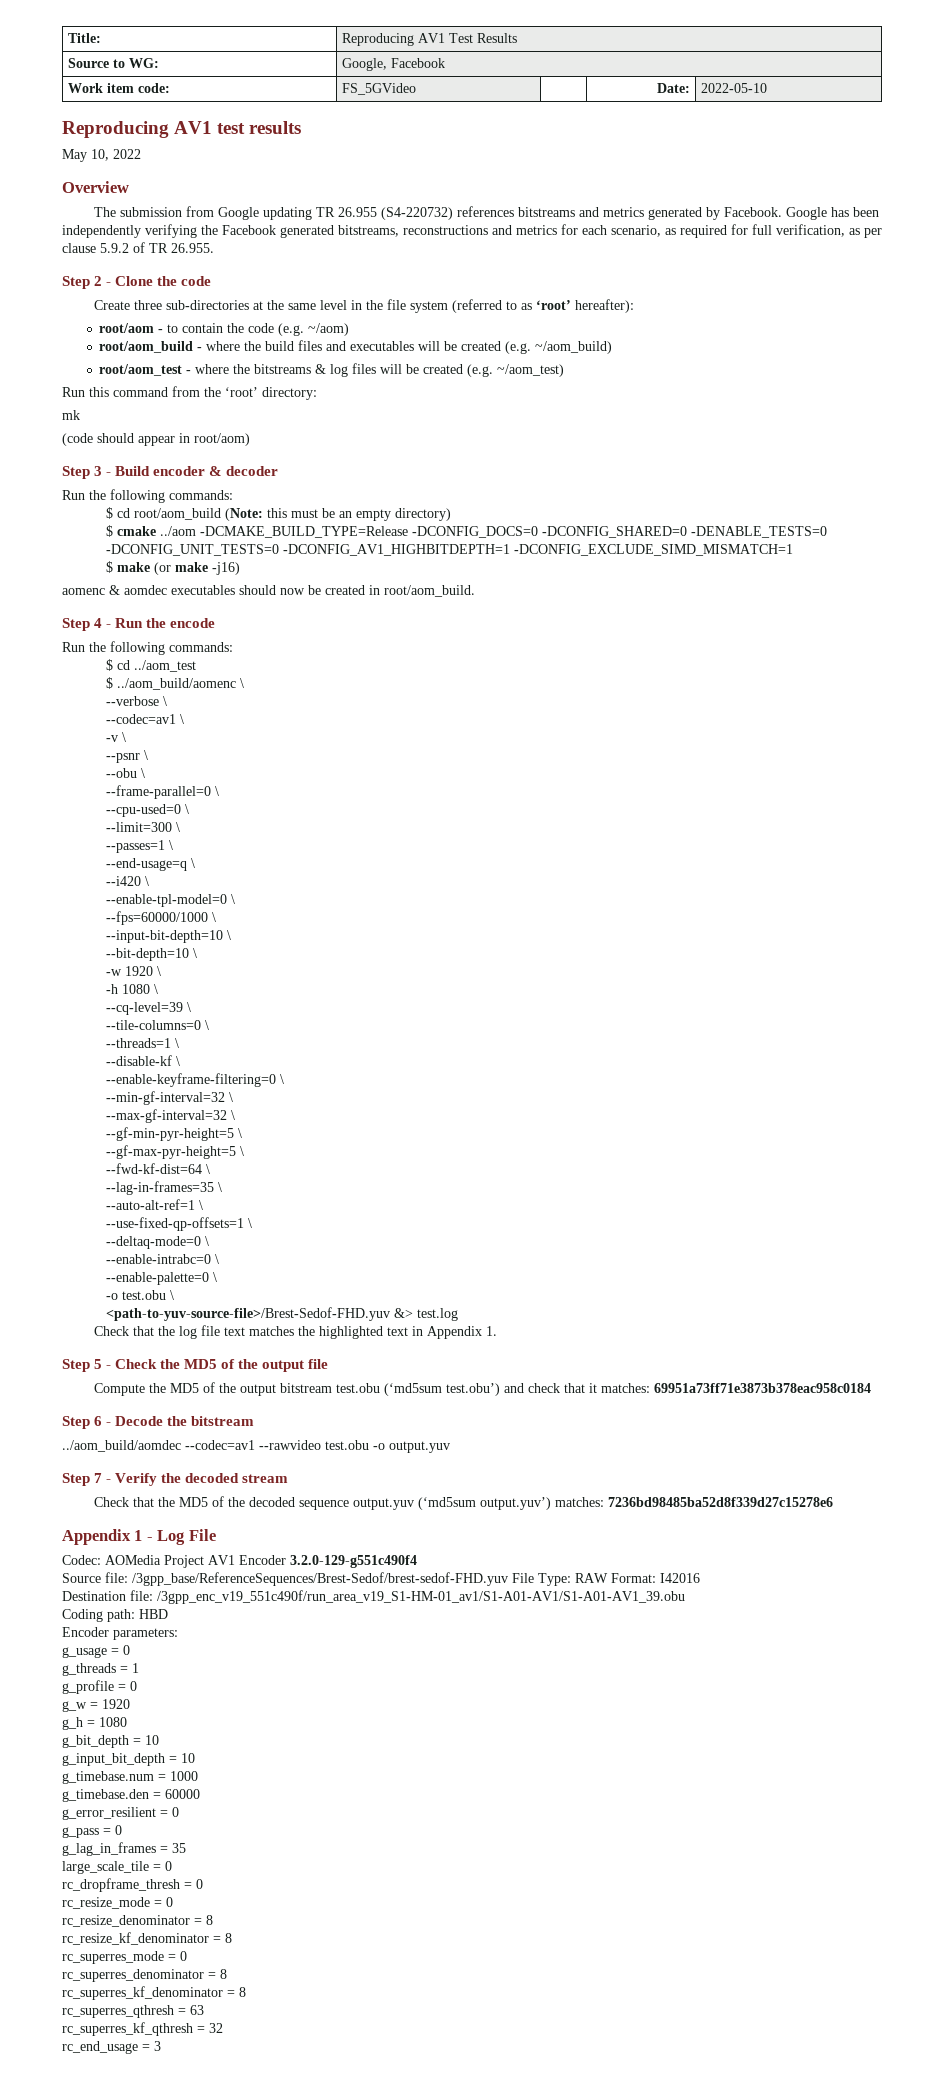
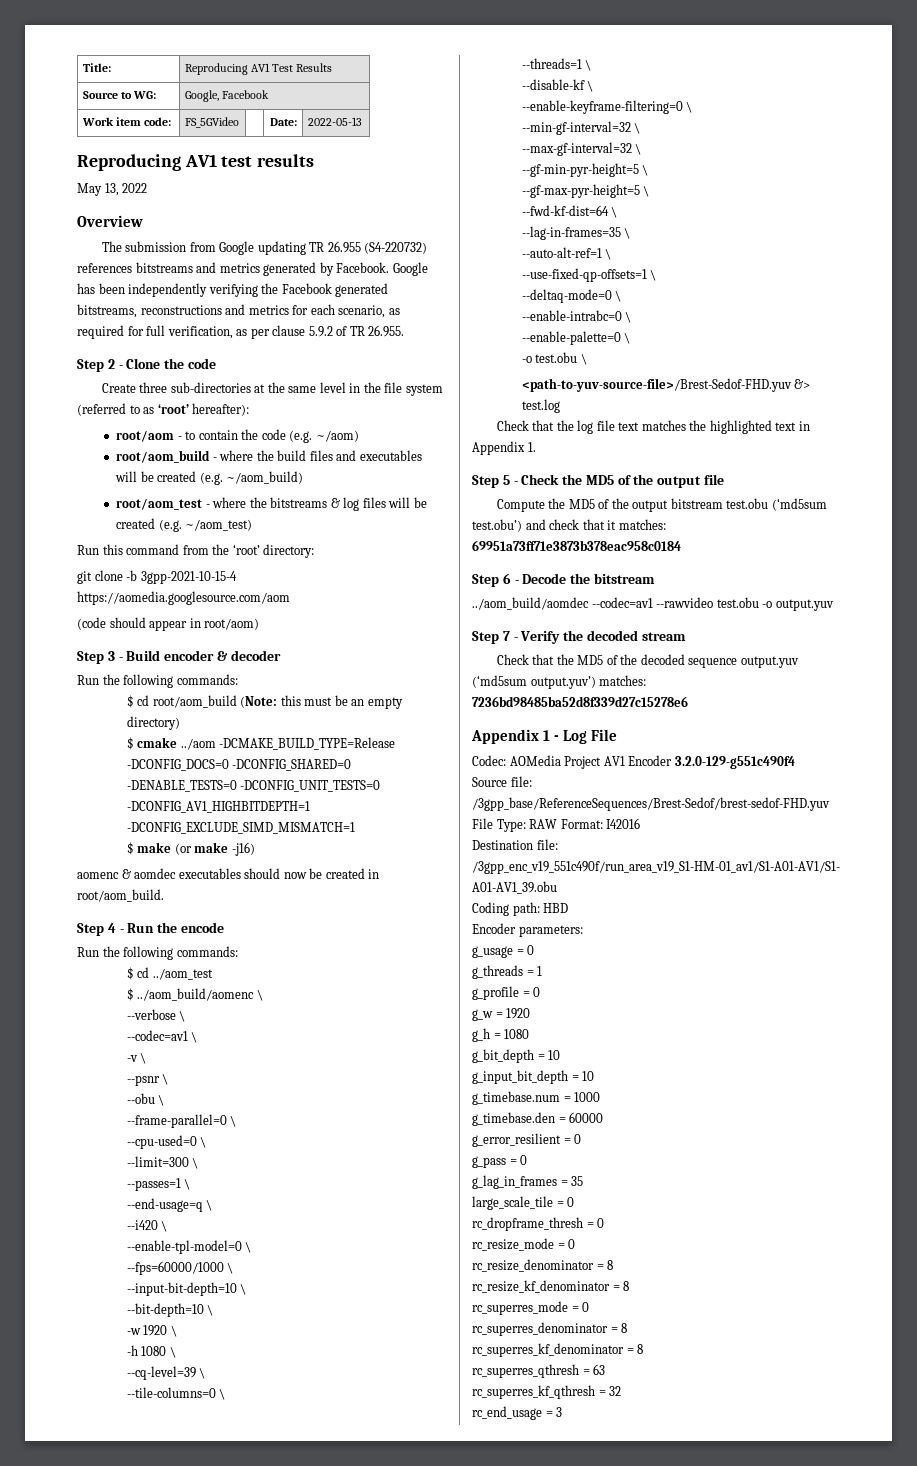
- Work item code: | FS_5GVideo | | Date: | 2022-05-10
+ Work item code: | FS_5GVideo | | Date: | 2022-05-13
- May 10, 2022
+ May 13, 2022
- mk
+ git clone -b 3gpp-2021-10-15-4 https://aomedia.googlesource.com/aom

